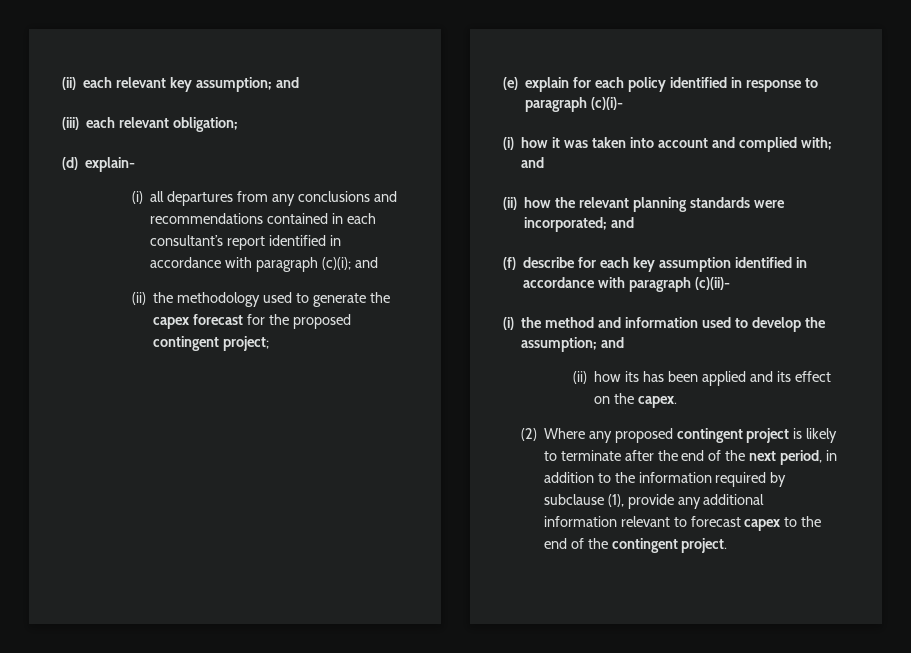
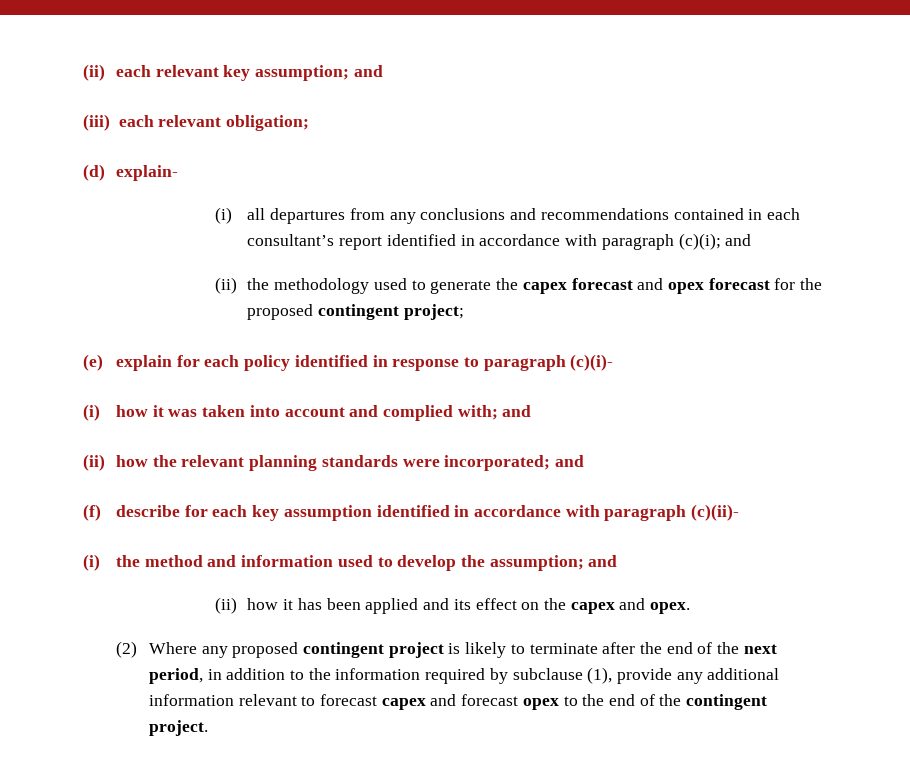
- (ii) the methodology used to generate the capex forecast for the proposed contingent project;
+ (ii) the methodology used to generate the capex forecast and opex forecast for the proposed contingent project;
- (ii) how its has been applied and its effect on the capex.
+ (ii) how it has been applied and its effect on the capex and opex.
- (2) Where any proposed contingent project is likely to terminate after the end of the next period, in addition to the information required by subclause (1), provide any additional information relevant to forecast capex to the end of the contingent project.
+ (2) Where any proposed contingent project is likely to terminate after the end of the next period, in addition to the information required by subclause (1), provide any additional information relevant to forecast capex and forecast opex to the end of the contingent project.

